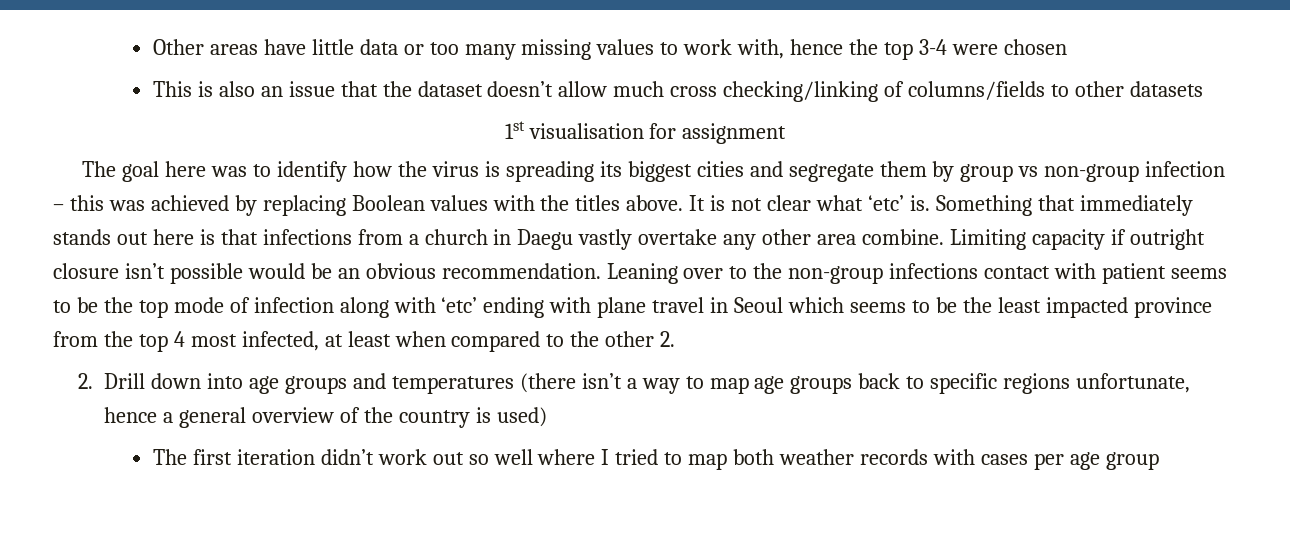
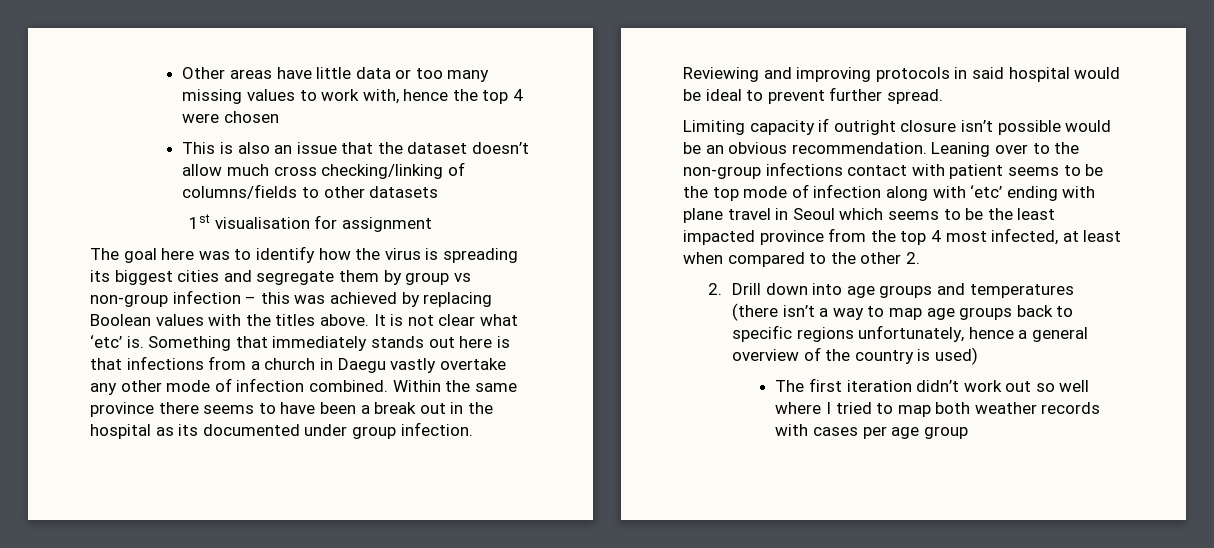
- Other areas have little data or too many missing values to work with, hence the top 3-4 were chosen
+ Other areas have little data or too many missing values to work with, hence the top 4 were chosen
- Something that immediately stands out here is that infections from a church in Daegu vastly overtake any other area combine. Limiting capacity if outright closure isn’t possible would be an obvious recommendation.
+ Something that immediately stands out here is that infections from a church in Daegu vastly overtake any other mode of infection combined. Within the same province there seems to have been a break out in the hospital as its documented under group infection. Reviewing and improving protocols in said hospital would be ideal to prevent further spread.
+ Limiting capacity if outright closure isn’t possible would be an obvious recommendation.
- 2. Drill down into age groups and temperatures (there isn’t a way to map age groups back to specific regions unfortunate, hence a general overview of the country is used)
+ 2. Drill down into age groups and temperatures (there isn’t a way to map age groups back to specific regions unfortunately, hence a general overview of the country is used)

